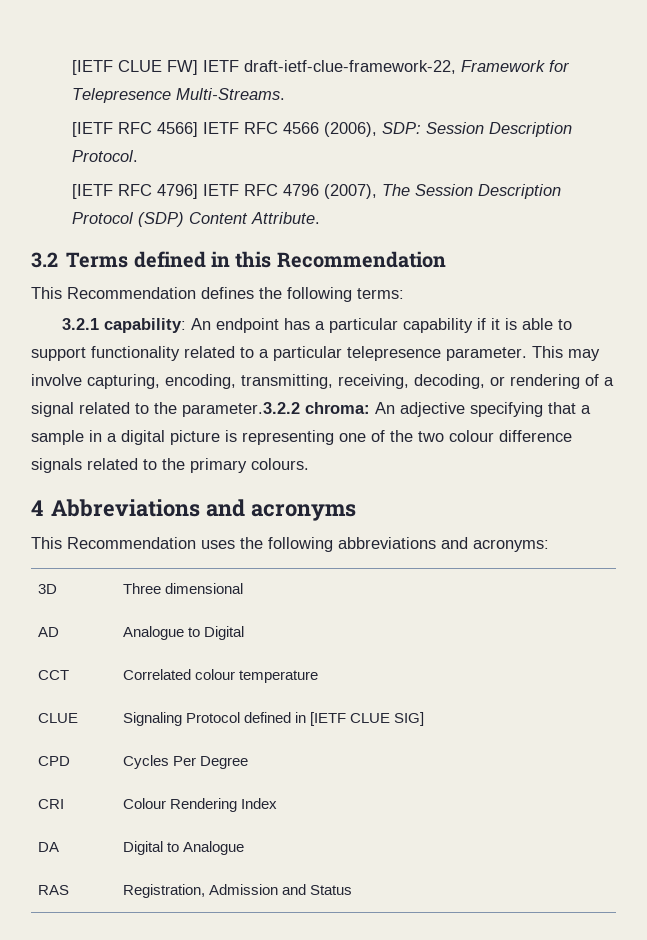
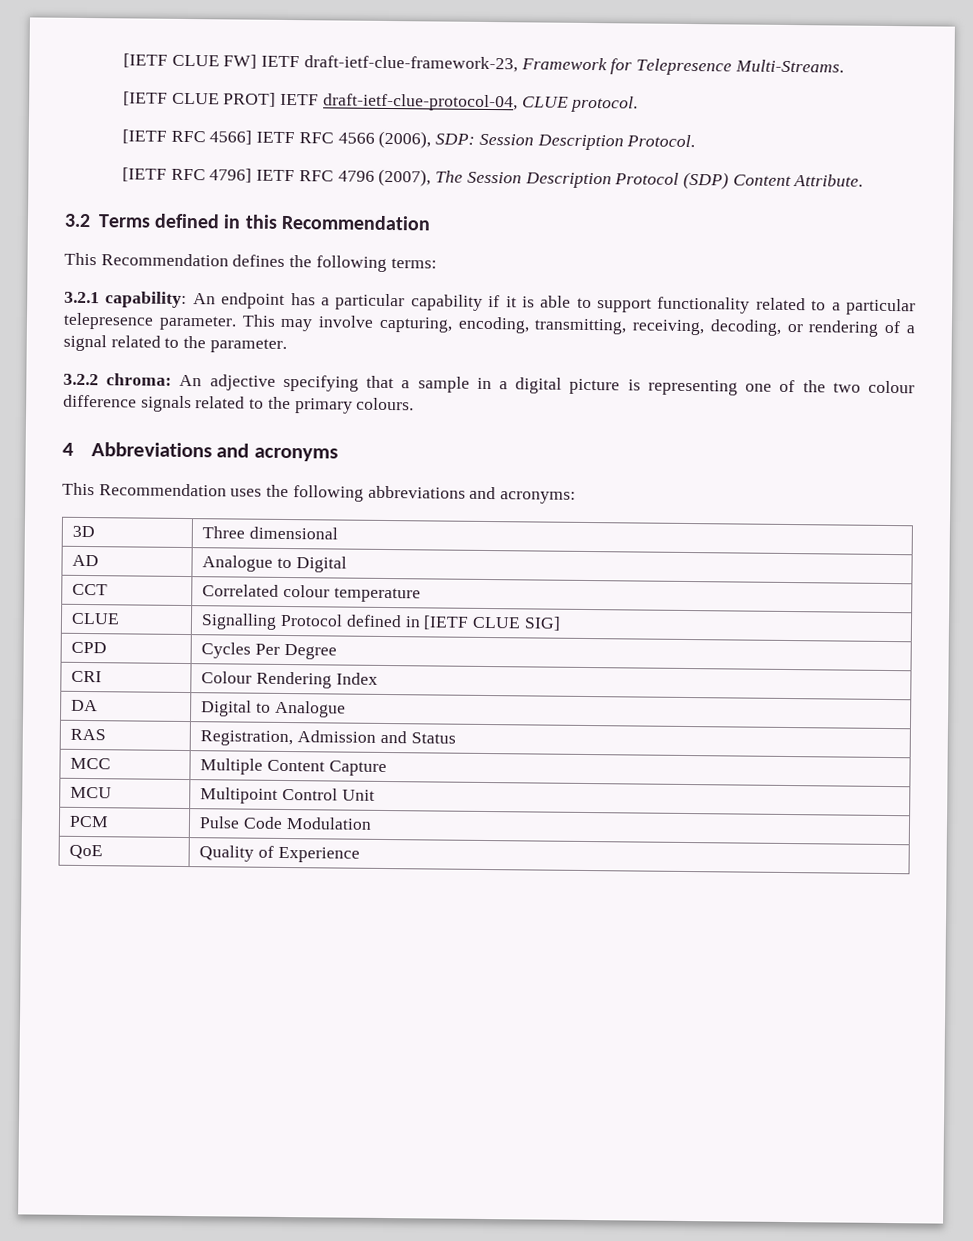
- [IETF CLUE FW] IETF draft-ietf-clue-framework-22, Framework for Telepresence Multi-Streams.
+ [IETF CLUE FW] IETF draft-ietf-clue-framework-23, Framework for Telepresence Multi-Streams.
+ [IETF CLUE PROT] IETF draft-ietf-clue-protocol-04, CLUE protocol.
- This may involve capturing, encoding, transmitting, receiving, decoding, or rendering of a signal related to the parameter.3.2.2 chroma: An adjective specifying that a sample in a digital picture is representing one of the two colour difference signals related to the primary colours.
+ This may involve capturing, encoding, transmitting, receiving, decoding, or rendering of a signal related to the parameter.
+ 3.2.2 chroma: An adjective specifying that a sample in a digital picture is representing one of the two colour difference signals related to the primary colours.
- CLUE | Signaling Protocol defined in [IETF CLUE SIG]
+ CLUE | Signalling Protocol defined in [IETF CLUE SIG]
+ MCC | Multiple Content Capture
+ MCU | Multipoint Control Unit
+ PCM | Pulse Code Modulation
+ QoE | Quality of Experience

